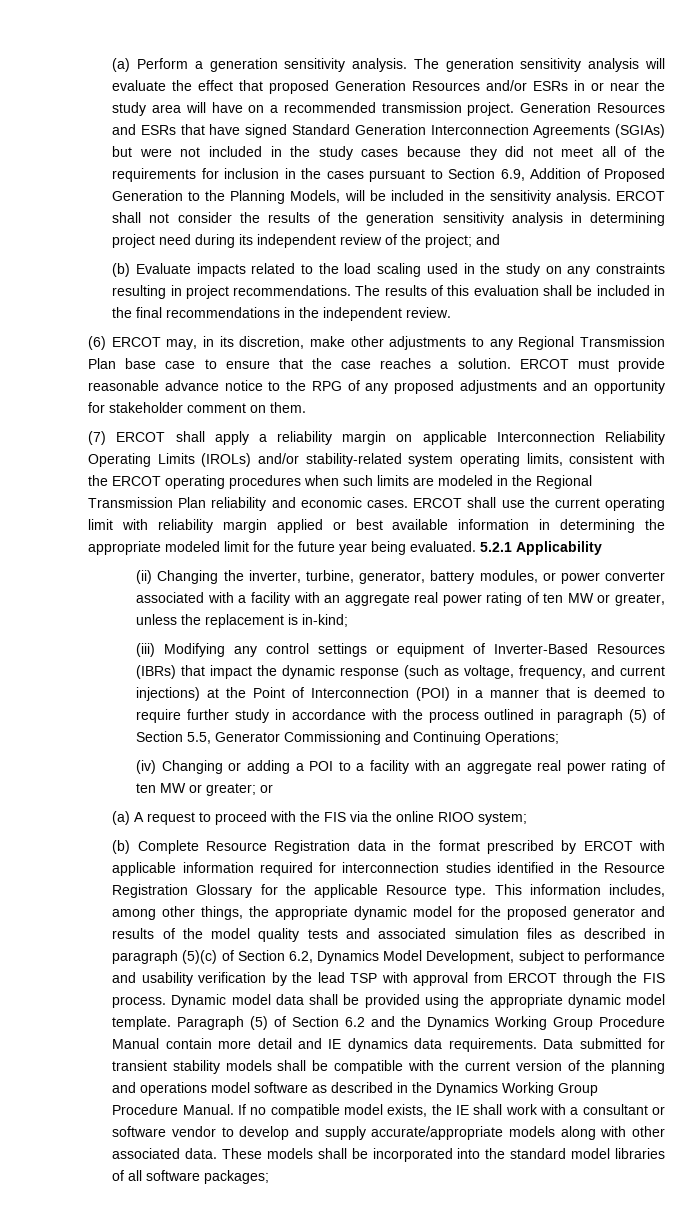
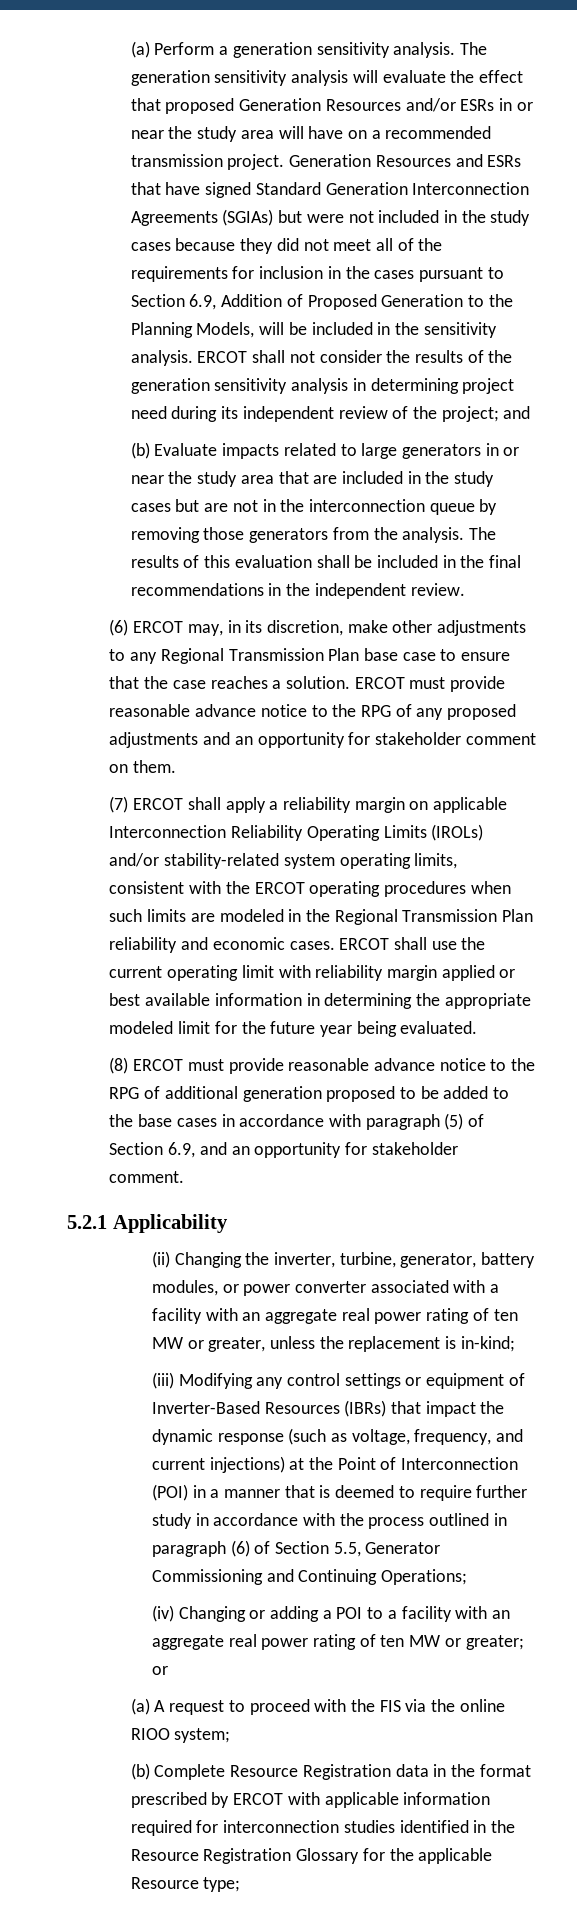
- (b) Evaluate impacts related to the load scaling used in the study on any constraints resulting in project recommendations.
+ (b) Evaluate impacts related to large generators in or near the study area that are included in the study cases but are not in the interconnection queue by removing those generators from the analysis.
- ERCOT shall use the current operating limit with reliability margin applied or best available information in determining the appropriate modeled limit for the future year being evaluated. 5.2.1 Applicability
+ ERCOT shall use the current operating limit with reliability margin applied or best available information in determining the appropriate modeled limit for the future year being evaluated.
+ (8) ERCOT must provide reasonable advance notice to the RPG of additional generation proposed to be added to the base cases in accordance with paragraph (5) of Section 6.9, and an opportunity for stakeholder comment.
+ 5.2.1 Applicability
- (iii) Modifying any control settings or equipment of Inverter-Based Resources (IBRs) that impact the dynamic response (such as voltage, frequency, and current injections) at the Point of Interconnection (POI) in a manner that is deemed to require further study in accordance with the process outlined in paragraph (5) of Section 5.5, Generator Commissioning and Continuing Operations;
+ (iii) Modifying any control settings or equipment of Inverter-Based Resources (IBRs) that impact the dynamic response (such as voltage, frequency, and current injections) at the Point of Interconnection (POI) in a manner that is deemed to require further study in accordance with the process outlined in paragraph (6) of Section 5.5, Generator Commissioning and Continuing Operations;
- (b) Complete Resource Registration data in the format prescribed by ERCOT with applicable information required for interconnection studies identified in the Resource Registration Glossary for the applicable Resource type. This information includes, among other things, the appropriate dynamic model for the proposed generator and results of the model quality tests and associated simulation files as described in paragraph (5)(c) of Section 6.2, Dynamics Model Development, subject to performance and usability verification by the lead TSP with approval from ERCOT through the FIS process. Dynamic model data shall be provided using the appropriate dynamic model template. Paragraph (5) of Section 6.2 and the Dynamics Working Group Procedure Manual contain more detail and IE dynamics data requirements. Data submitted for transient stability models shall be compatible with the current version of the planning and operations model software as described in the Dynamics Working Group Procedure Manual. If no compatible model exists, the IE shall work with a consultant or software vendor to develop and supply accurate/appropriate models along with other associated data. These models shall be incorporated into the standard model libraries of all software packages;
+ (b) Complete Resource Registration data in the format prescribed by ERCOT with applicable information required for interconnection studies identified in the Resource Registration Glossary for the applicable Resource type;

